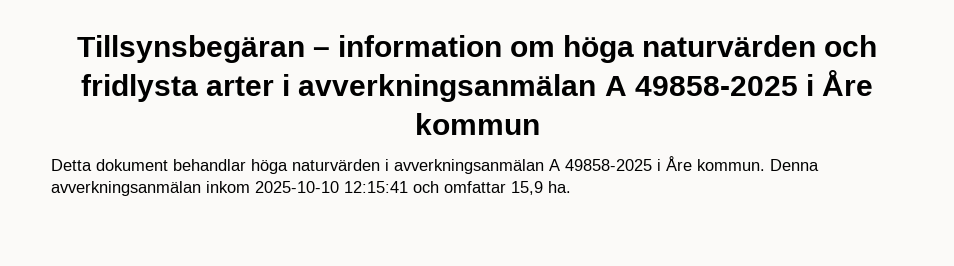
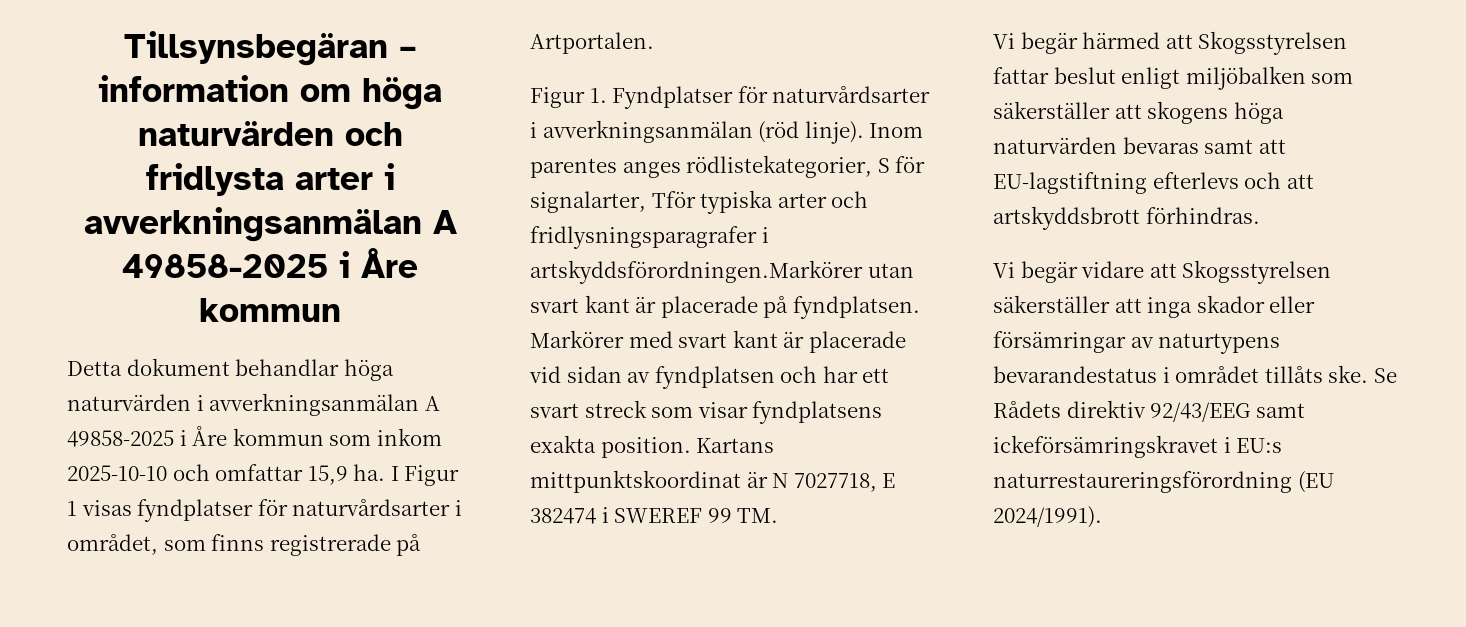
- Detta dokument behandlar höga naturvärden i avverkningsanmälan A 49858-2025 i Åre kommun. Denna avverkningsanmälan inkom 2025-10-10 12:15:41 och omfattar 15,9 ha.
+ Detta dokument behandlar höga naturvärden i avverkningsanmälan A 49858-2025 i Åre kommun som inkom 2025-10-10 och omfattar 15,9 ha.
+ I Figur 1 visas fyndplatser för naturvårdsarter i området, som finns registrerade på Artportalen.
+ Figur 1. Fyndplatser för naturvårdsarter i avverkningsanmälan (röd linje). Inom parentes anges rödlistekategorier, S för signalarter, Tför typiska arter och fridlysningsparagrafer i artskyddsförordningen.Markörer utan svart kant är placerade på fyndplatsen. Markörer med svart kant är placerade vid sidan av fyndplatsen och har ett svart streck som visar fyndplatsens exakta position. Kartans mittpunktskoordinat är N 7027718, E 382474 i SWEREF 99 TM.
+ Vi begär härmed att Skogsstyrelsen fattar beslut enligt miljöbalken som säkerställer att skogens höga naturvärden bevaras samt att EU-lagstiftning efterlevs och att artskyddsbrott förhindras.
+ Vi begär vidare att Skogsstyrelsen säkerställer att inga skador eller försämringar av naturtypens bevarandestatus i området tillåts ske. Se Rådets direktiv 92/43/EEG samt ickeförsämringskravet i EU:s naturrestaureringsförordning (EU 2024/1991).

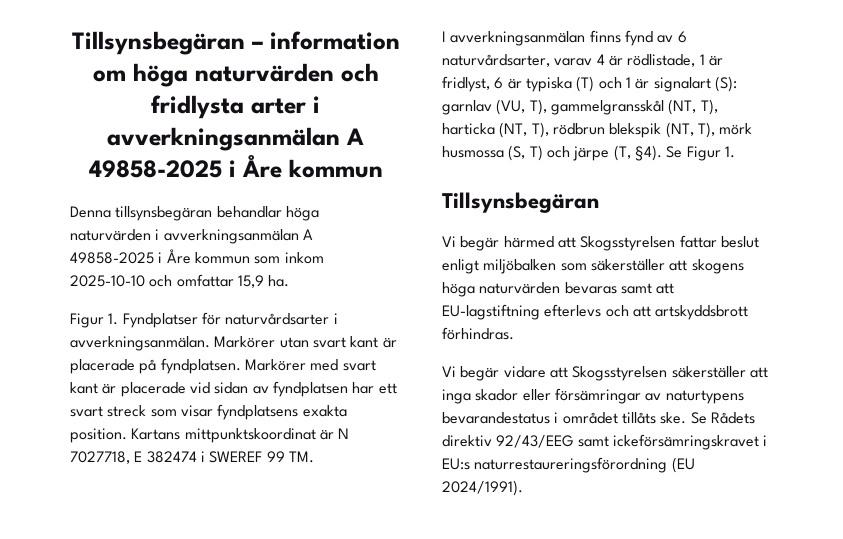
- Detta dokument behandlar höga naturvärden i avverkningsanmälan A 49858-2025 i Åre kommun som inkom 2025-10-10 och omfattar 15,9 ha. I Figur 1 visas fyndplatser för naturvårdsarter i området, som finns registrerade på Artportalen.
+ Denna tillsynsbegäran behandlar höga naturvärden i avverkningsanmälan A 49858-2025 i Åre kommun som inkom 2025-10-10 och omfattar 15,9 ha.
- Figur 1. Fyndplatser för naturvårdsarter i avverkningsanmälan (röd linje). Inom parentes anges rödlistekategorier, S för signalarter, Tför typiska arter och fridlysningsparagrafer i artskyddsförordningen.Markörer utan svart kant är placerade på fyndplatsen.
+ Figur 1. Fyndplatser för naturvårdsarter i avverkningsanmälan. Markörer utan svart kant är placerade på fyndplatsen.
- Markörer med svart kant är placerade vid sidan av fyndplatsen och har ett svart streck som visar fyndplatsens exakta position.
+ Markörer med svart kant är placerade vid sidan av fyndplatsen har ett svart streck som visar fyndplatsens exakta position.
+ I avverkningsanmälan finns fynd av 6 naturvårdsarter, varav 4 är rödlistade, 1 är fridlyst, 6 är typiska (T) och 1 är signalart (S): garnlav (VU, T), gammelgransskål (NT, T), harticka (NT, T), rödbrun blekspik (NT, T), mörk husmossa (S, T) och järpe (T, §4). Se Figur 1.
+ Tillsynsbegäran

